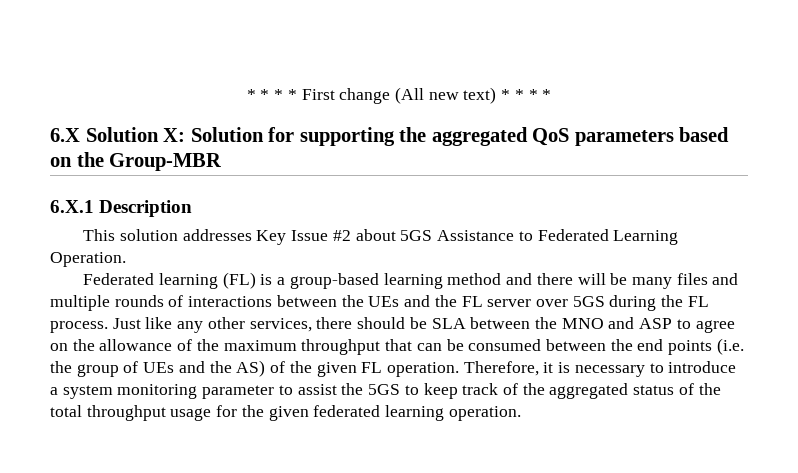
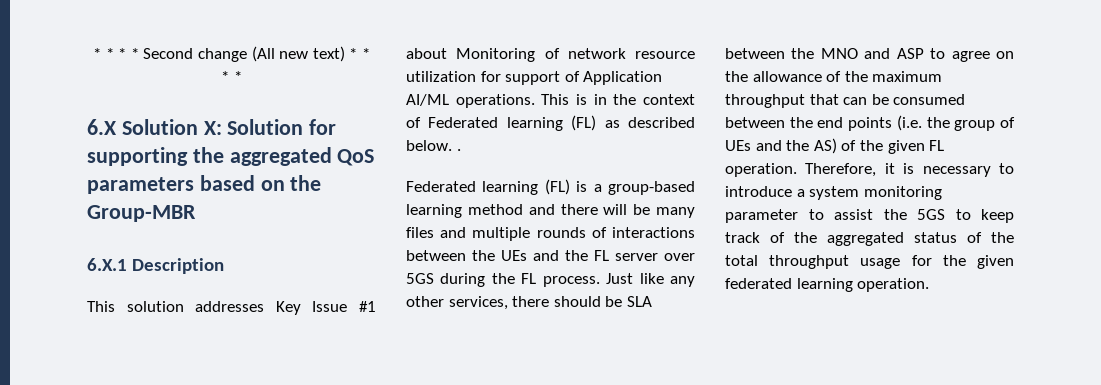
- * * * * First change (All new text) * * * *
+ * * * * Second change (All new text) * * * *
- This solution addresses Key Issue #2 about 5GS Assistance to Federated Learning Operation.
+ This solution addresses Key Issue #1 about Monitoring of network resource utilization for support of Application AI/ML operations. This is in the context of Federated learning (FL) as described below. .

